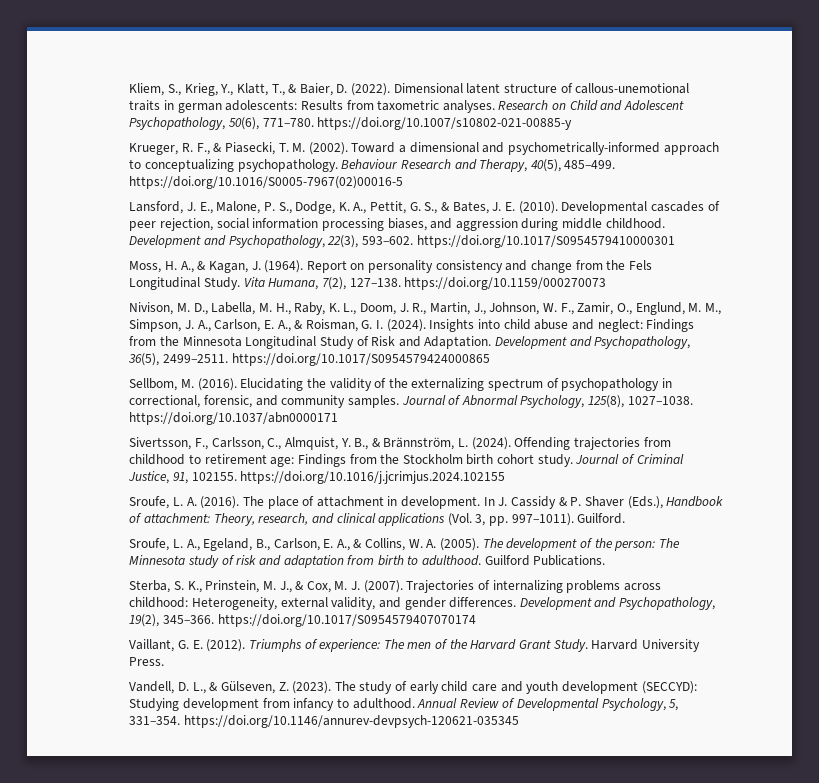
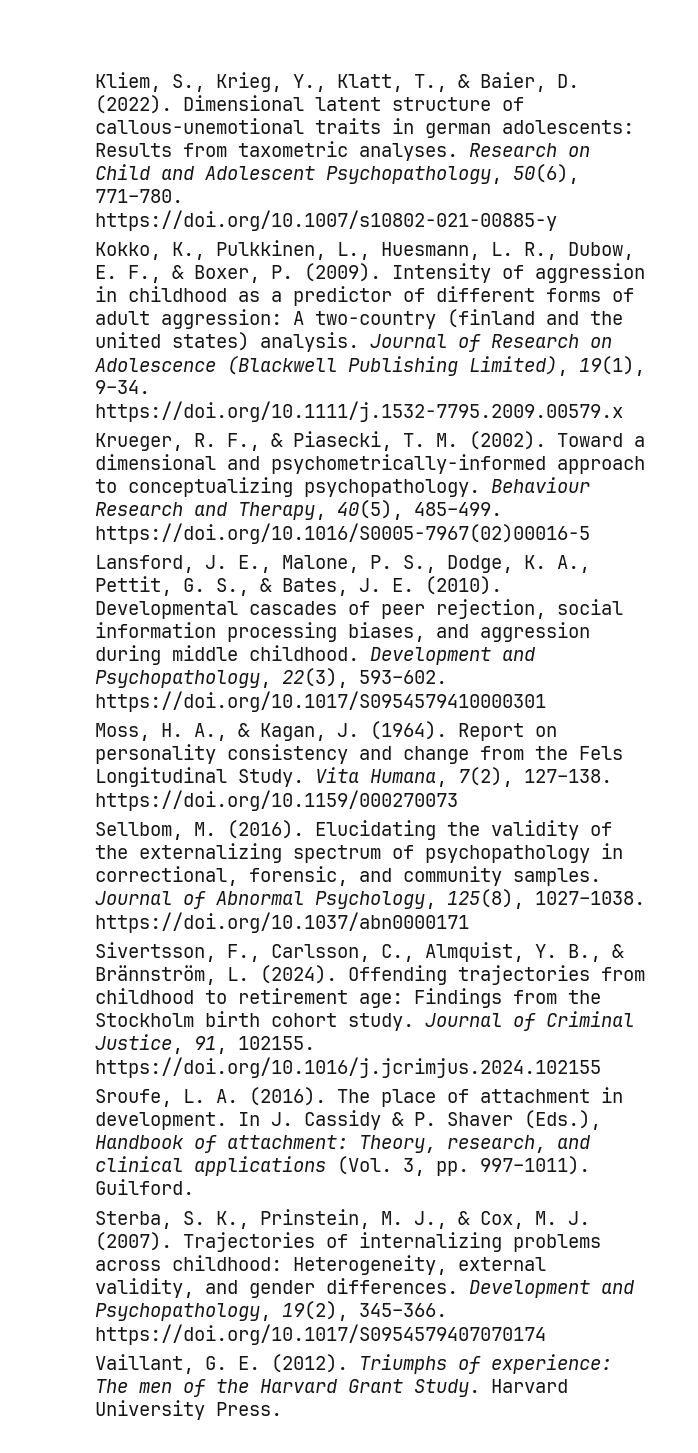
+ Kokko, K., Pulkkinen, L., Huesmann, L. R., Dubow, E. F., & Boxer, P. (2009). Intensity of aggression in childhood as a predictor of different forms of adult aggression: A two-country (finland and the united states) analysis. Journal of Research on Adolescence (Blackwell Publishing Limited), 19(1), 9–34. https://doi.org/10.1111/j.1532-7795.2009.00579.x
- Nivison, M. D., Labella, M. H., Raby, K. L., Doom, J. R., Martin, J., Johnson, W. F., Zamir, O., Englund, M. M., Simpson, J. A., Carlson, E. A., & Roisman, G. I. (2024). Insights into child abuse and neglect: Findings from the Minnesota Longitudinal Study of Risk and Adaptation. Development and Psychopathology, 36(5), 2499–2511. https://doi.org/10.1017/S0954579424000865
- Sroufe, L. A., Egeland, B., Carlson, E. A., & Collins, W. A. (2005). The development of the person: The Minnesota study of risk and adaptation from birth to adulthood. Guilford Publications.
- Vandell, D. L., & Gülseven, Z. (2023). The study of early child care and youth development (SECCYD): Studying development from infancy to adulthood. Annual Review of Developmental Psychology, 5, 331–354. https://doi.org/10.1146/annurev-devpsych-120621-035345

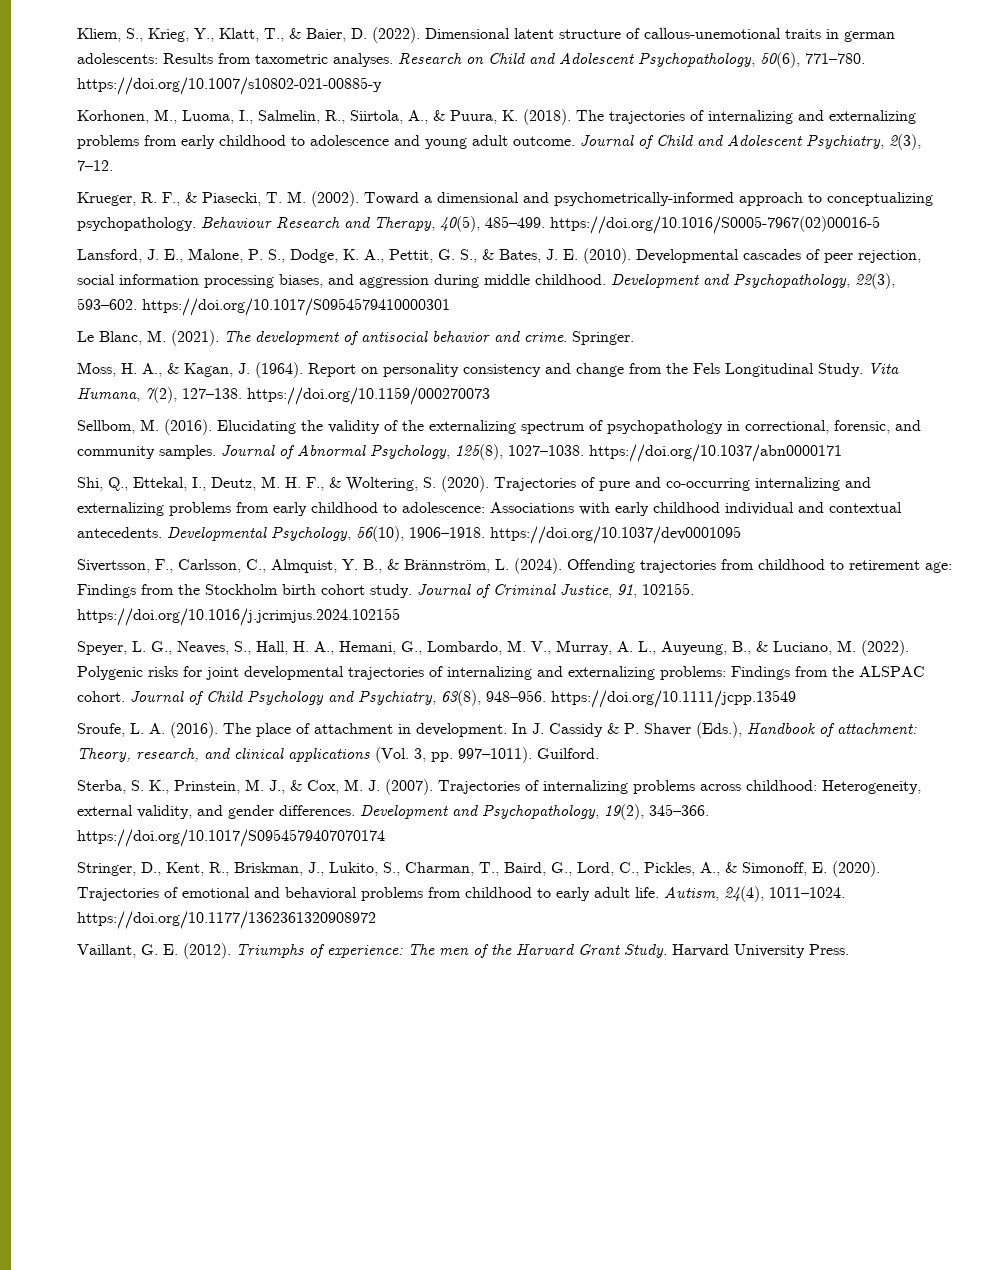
- Kokko, K., Pulkkinen, L., Huesmann, L. R., Dubow, E. F., & Boxer, P. (2009). Intensity of aggression in childhood as a predictor of different forms of adult aggression: A two-country (finland and the united states) analysis. Journal of Research on Adolescence (Blackwell Publishing Limited), 19(1), 9–34. https://doi.org/10.1111/j.1532-7795.2009.00579.x
+ Korhonen, M., Luoma, I., Salmelin, R., Siirtola, A., & Puura, K. (2018). The trajectories of internalizing and externalizing problems from early childhood to adolescence and young adult outcome. Journal of Child and Adolescent Psychiatry, 2(3), 7–12.
+ Le Blanc, M. (2021). The development of antisocial behavior and crime. Springer.
+ Shi, Q., Ettekal, I., Deutz, M. H. F., & Woltering, S. (2020). Trajectories of pure and co-occurring internalizing and externalizing problems from early childhood to adolescence: Associations with early childhood individual and contextual antecedents. Developmental Psychology, 56(10), 1906–1918. https://doi.org/10.1037/dev0001095
+ Speyer, L. G., Neaves, S., Hall, H. A., Hemani, G., Lombardo, M. V., Murray, A. L., Auyeung, B., & Luciano, M. (2022). Polygenic risks for joint developmental trajectories of internalizing and externalizing problems: Findings from the ALSPAC cohort. Journal of Child Psychology and Psychiatry, 63(8), 948–956. https://doi.org/10.1111/jcpp.13549
+ Stringer, D., Kent, R., Briskman, J., Lukito, S., Charman, T., Baird, G., Lord, C., Pickles, A., & Simonoff, E. (2020). Trajectories of emotional and behavioral problems from childhood to early adult life. Autism, 24(4), 1011–1024. https://doi.org/10.1177/1362361320908972

